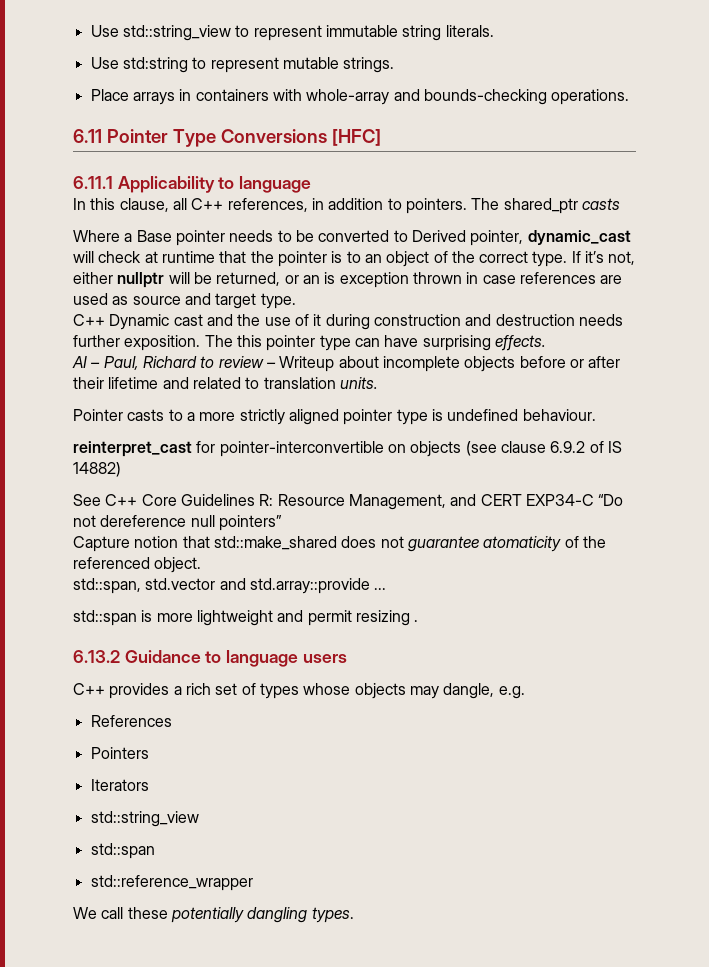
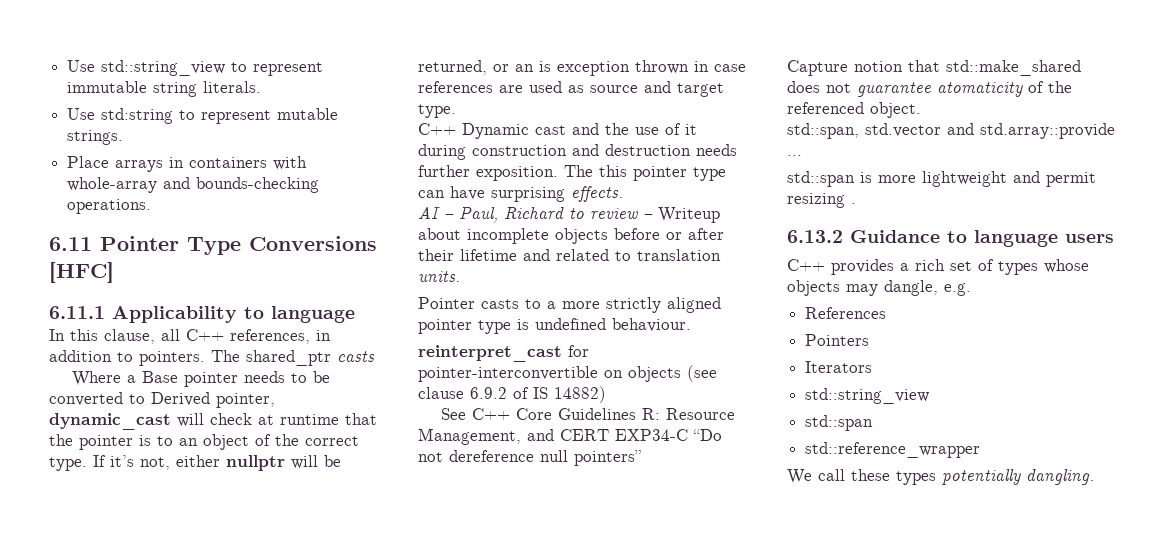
- We call these potentially dangling types.
+ We call these types potentially dangling.

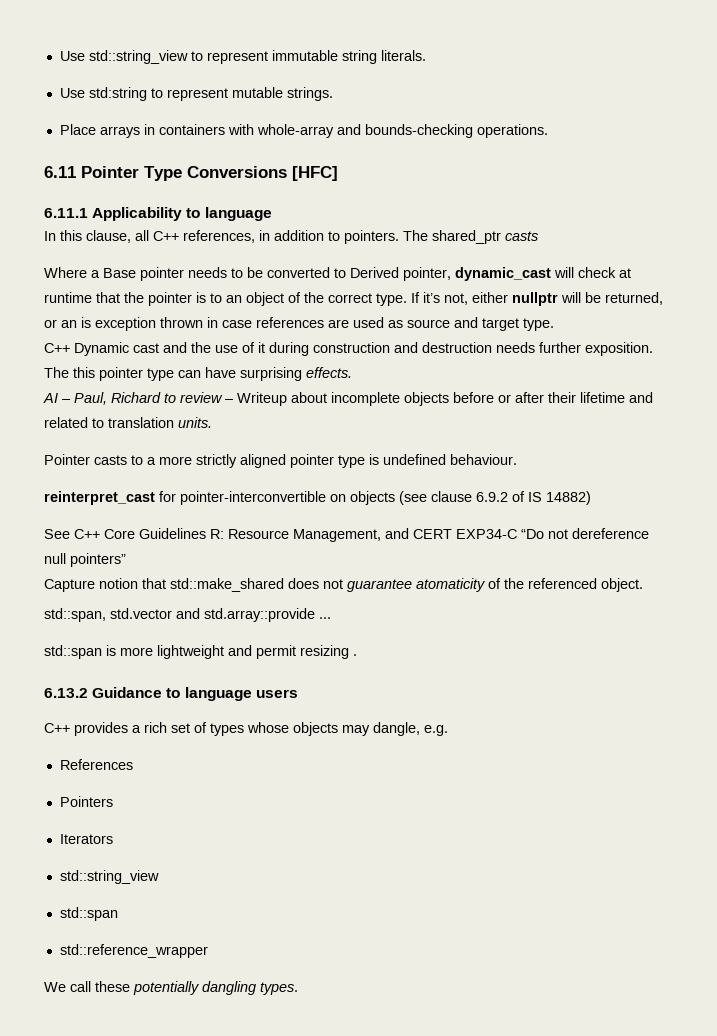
- We call these types potentially dangling.
+ We call these potentially dangling types.

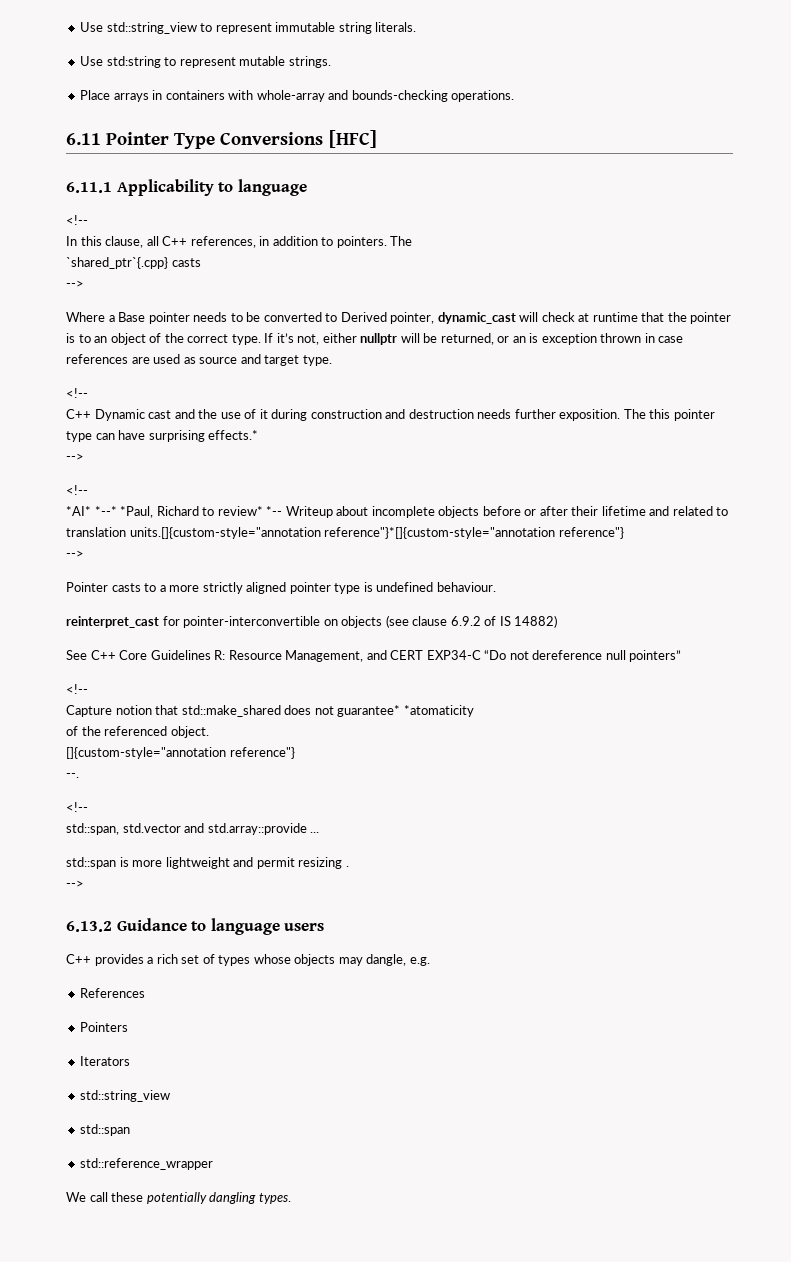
  6.11.1 Applicability to language
+ <!--
- In this clause, all C++ references, in addition to pointers. The shared_ptr casts
+ In this clause, all C++ references, in addition to pointers. The
+ `shared_ptr`{.cpp} casts
+ -->
  If it’s not, either nullptr will be returned, or an is exception thrown in case references are used as source and target type.
+ <!--
- The this pointer type can have surprising effects.
- AI – Paul, Richard to review – Writeup about incomplete objects before or after their lifetime and related to translation units.
+ The this pointer type can have surprising effects.*
+ -->
+ <!--
+ *AI* *--* *Paul, Richard to review* *-- Writeup about incomplete objects before or after their lifetime and related to translation units.[]{custom-style="annotation reference"}*[]{custom-style="annotation reference"}
+ -->
  See C++ Core Guidelines R: Resource Management, and CERT EXP34-C “Do not dereference null pointers”
+ <!--
- Capture notion that std::make_shared does not guarantee atomaticity of the referenced object.
+ Capture notion that std::make_shared does not guarantee* *atomaticity
+ of the referenced object.
+ []{custom-style="annotation reference"}
+ --.
+ <!--
  std::span is more lightweight and permit resizing .
+ -->

